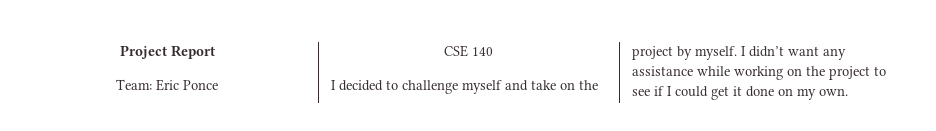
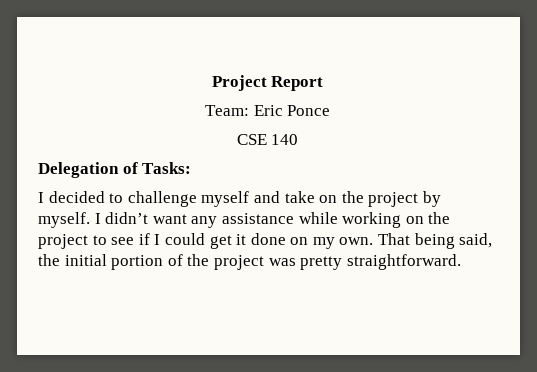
+ Delegation of Tasks:
+ That being said, the initial portion of the project was pretty straightforward.

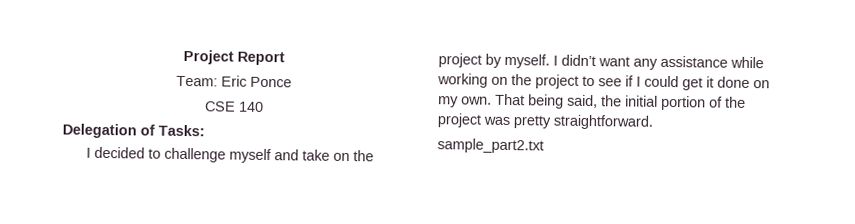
+ sample_part2.txt

